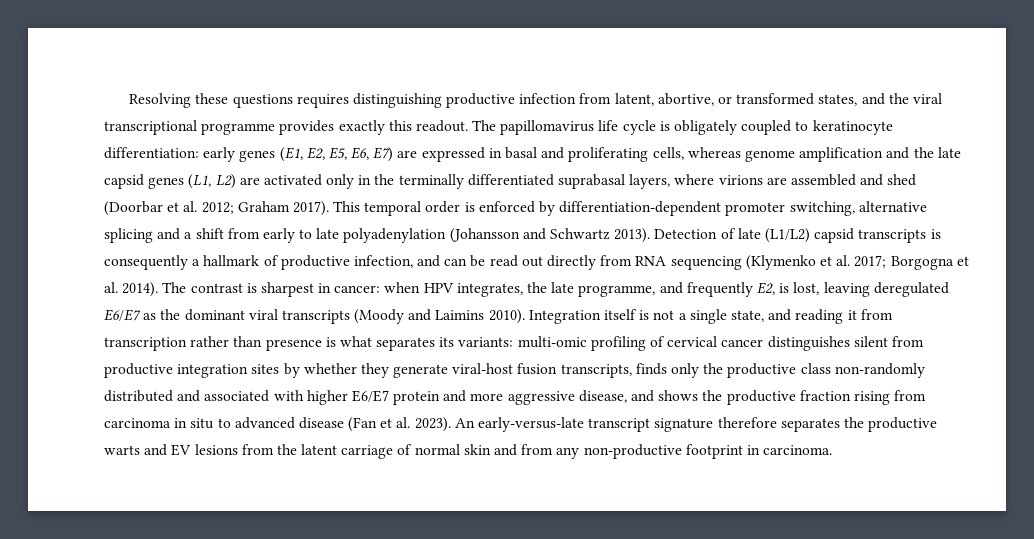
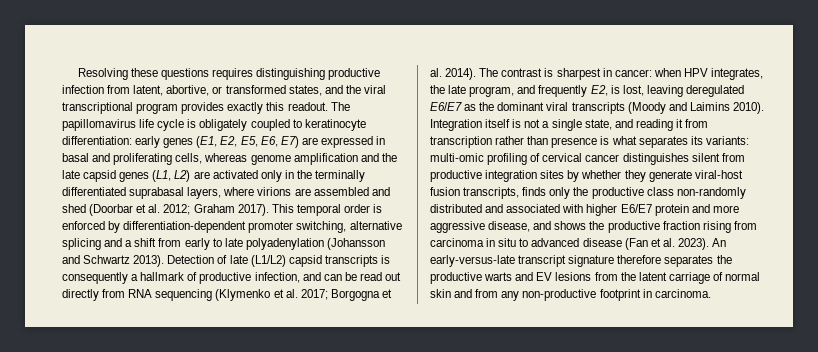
- Resolving these questions requires distinguishing productive infection from latent, abortive, or transformed states, and the viral transcriptional programme provides exactly this readout.
+ Resolving these questions requires distinguishing productive infection from latent, abortive, or transformed states, and the viral transcriptional program provides exactly this readout.
- The contrast is sharpest in cancer: when HPV integrates, the late programme, and frequently E2, is lost, leaving deregulated E6/E7 as the dominant viral transcripts (Moody and Laimins 2010).
+ The contrast is sharpest in cancer: when HPV integrates, the late program, and frequently E2, is lost, leaving deregulated E6/E7 as the dominant viral transcripts (Moody and Laimins 2010).

